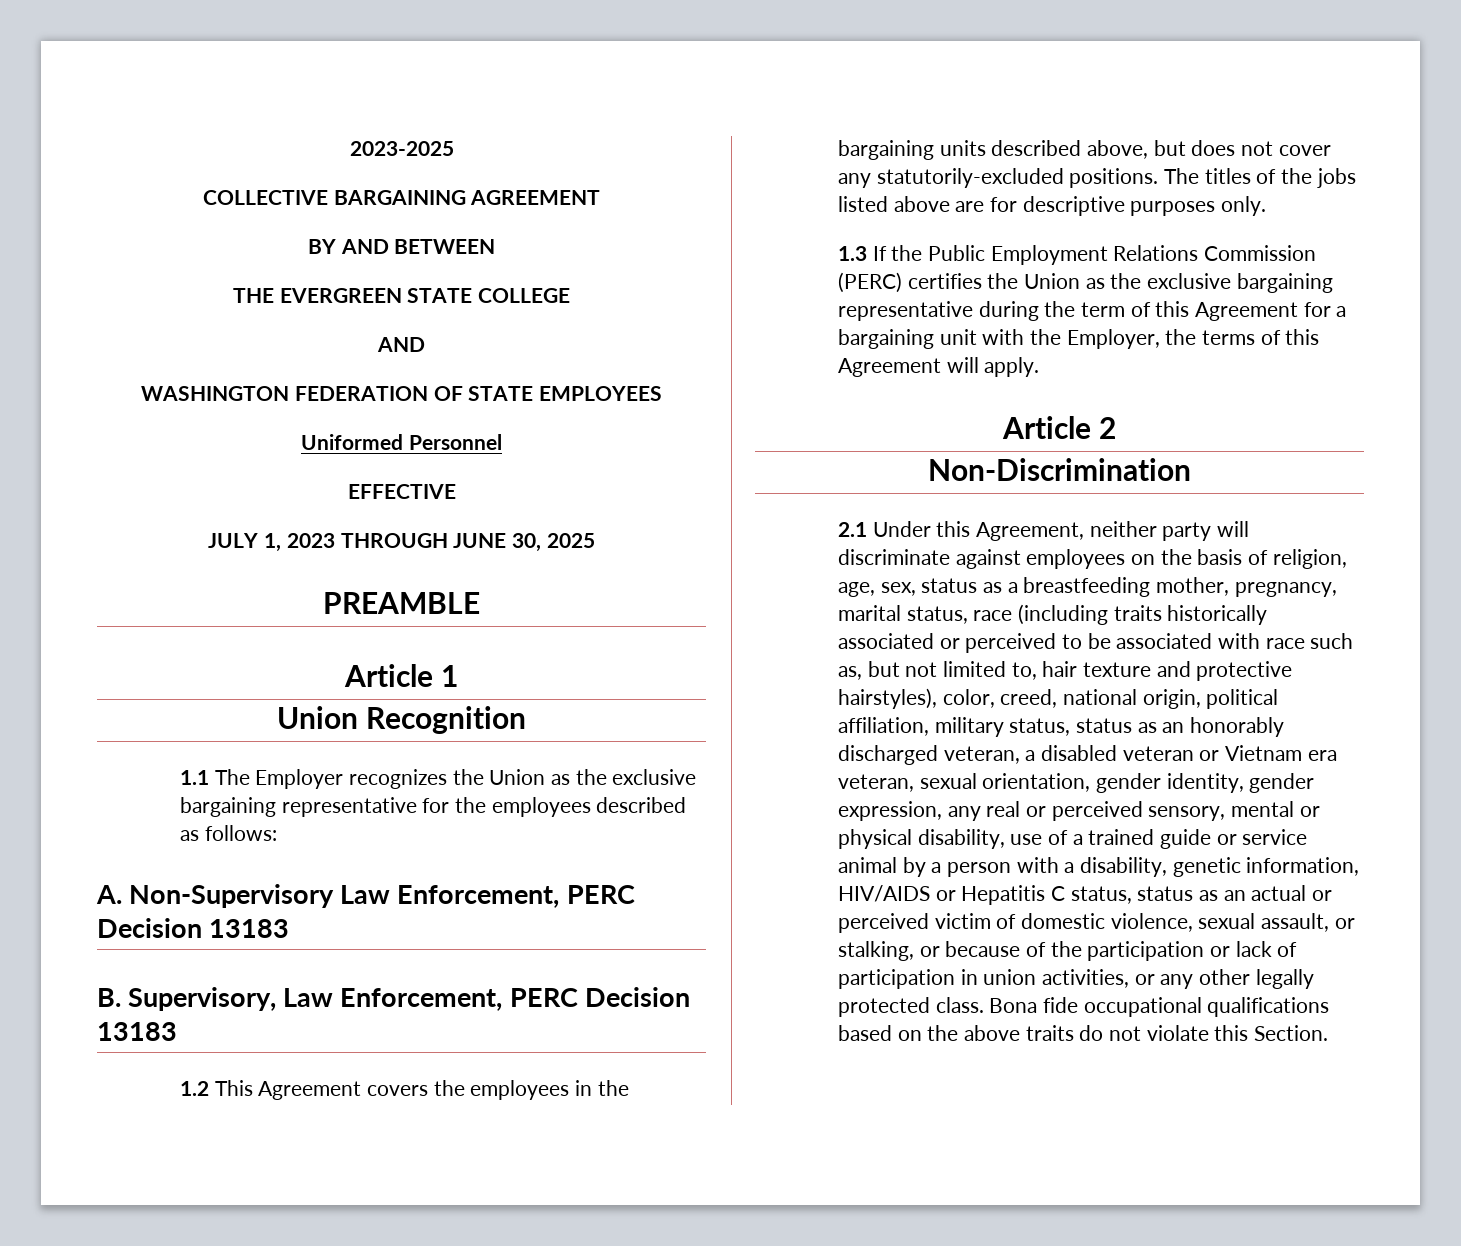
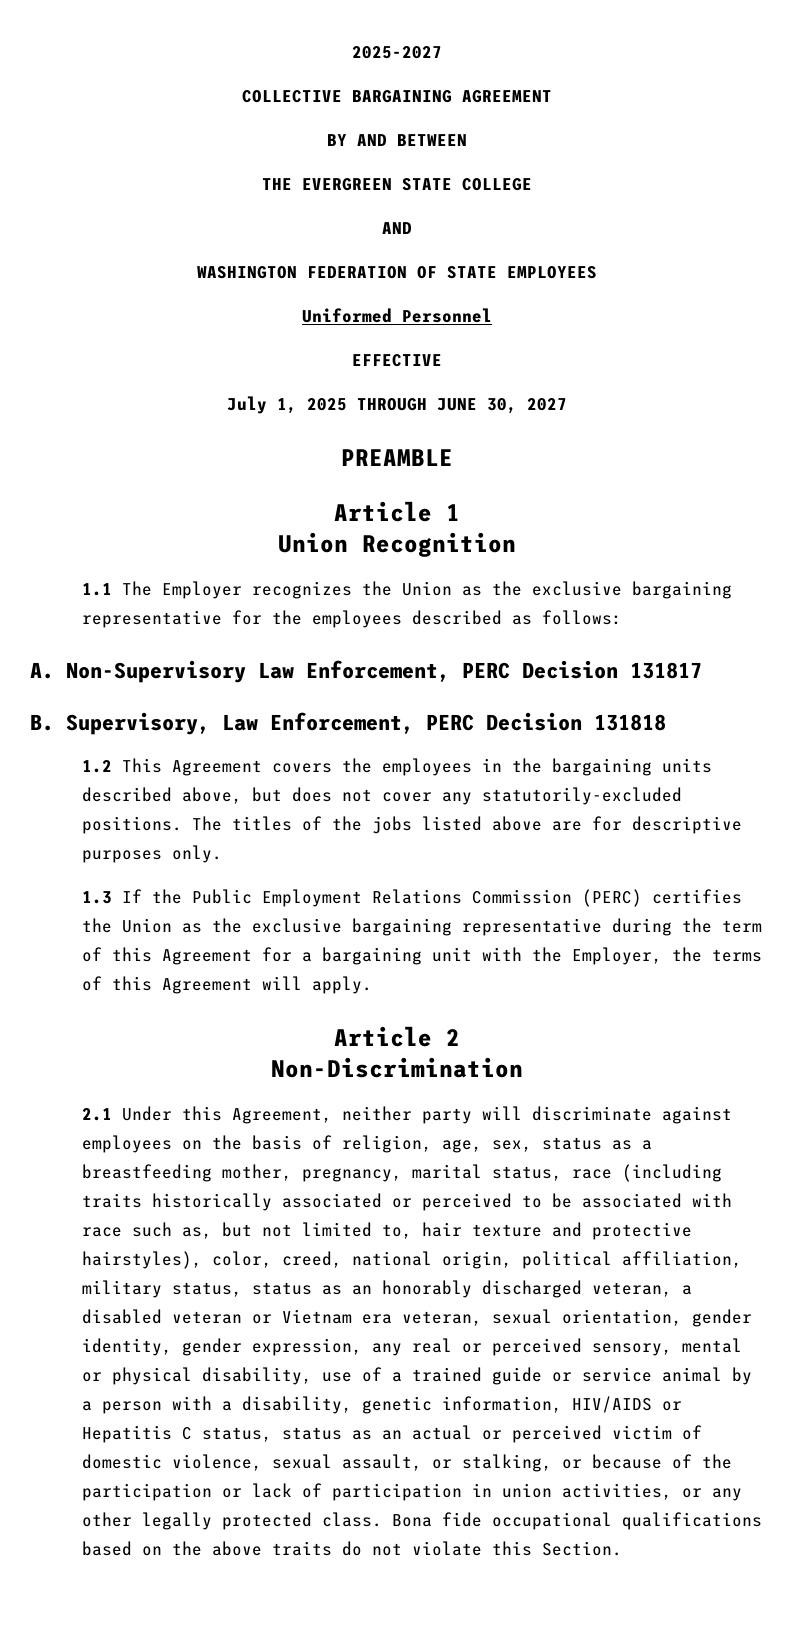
- 2023-2025
+ 2025-2027
- JULY 1, 2023 THROUGH JUNE 30, 2025
+ July 1, 2025 THROUGH JUNE 30, 2027
- A. Non-Supervisory Law Enforcement, PERC Decision 13183
+ A. Non-Supervisory Law Enforcement, PERC Decision 131817
- B. Supervisory, Law Enforcement, PERC Decision 13183
+ B. Supervisory, Law Enforcement, PERC Decision 131818

